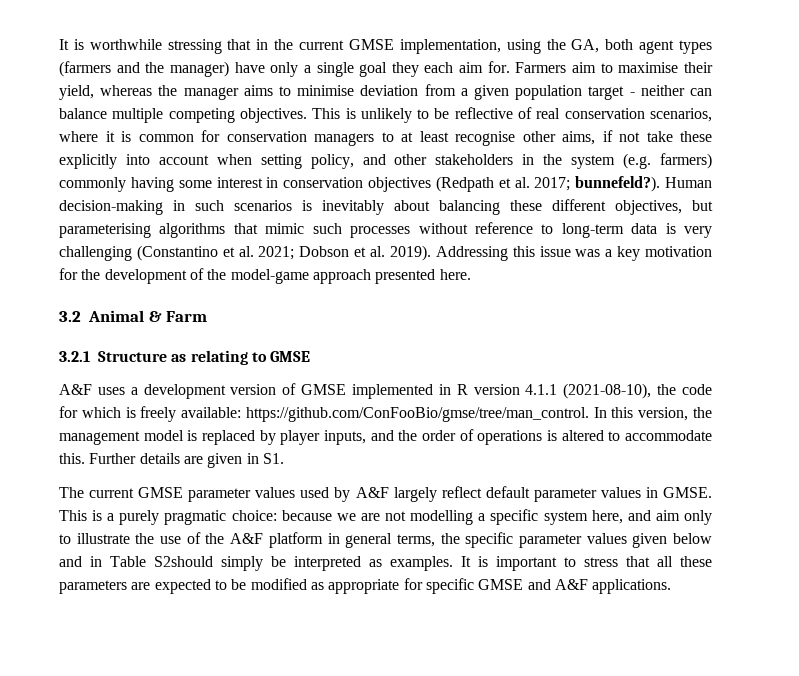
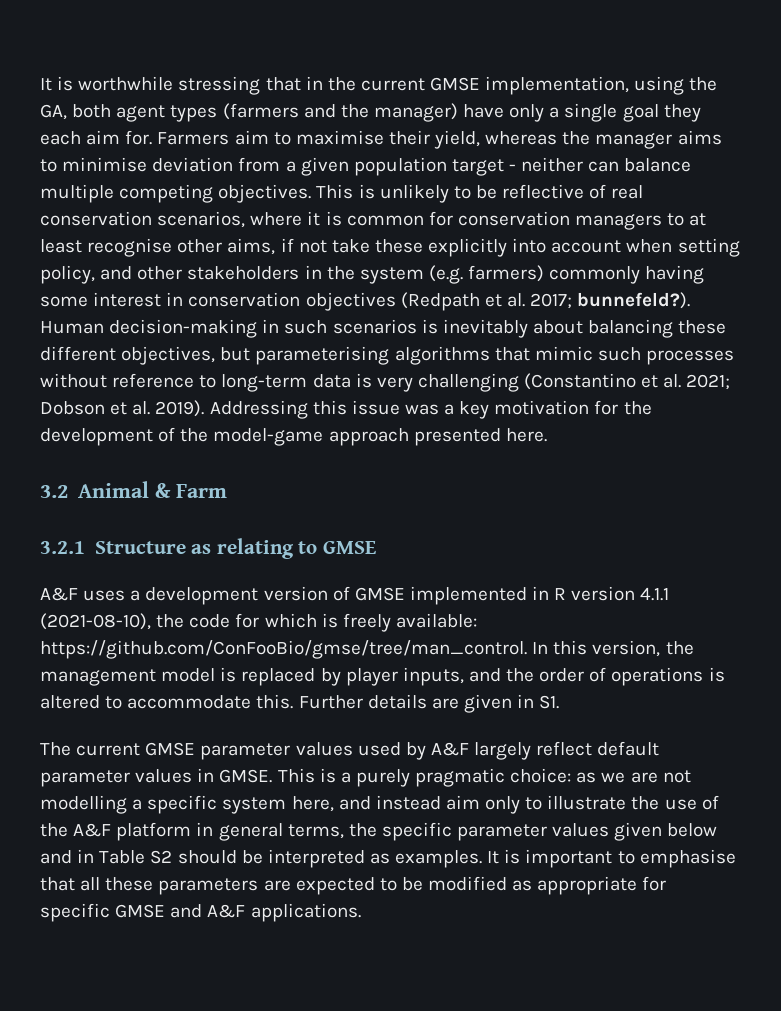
- This is a purely pragmatic choice: because we are not modelling a specific system here, and aim only to illustrate the use of the A&F platform in general terms, the specific parameter values given below and in Table S2should simply be interpreted as examples.
+ This is a purely pragmatic choice: as we are not modelling a specific system here, and instead aim only to illustrate the use of the A&F platform in general terms, the specific parameter values given below and in Table S2 should be interpreted as examples.
- It is important to stress that all these parameters are expected to be modified as appropriate for specific GMSE and A&F applications.
+ It is important to emphasise that all these parameters are expected to be modified as appropriate for specific GMSE and A&F applications.

